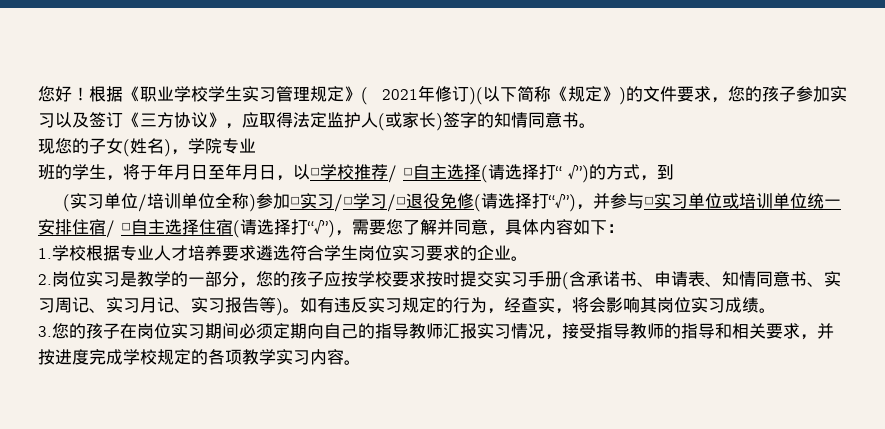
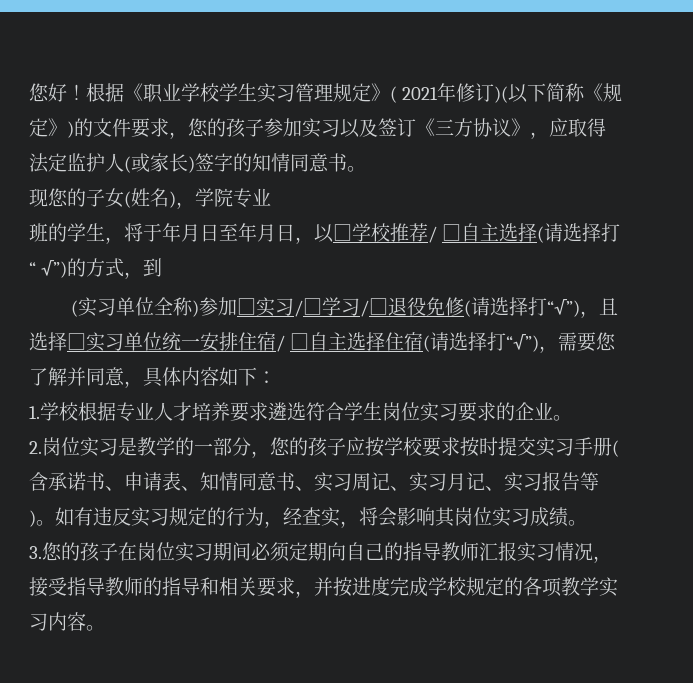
- (实习单位/培训单位全称)参加□实习/□学习/□退役免修(请选择打“√”)，并参与□实习单位或培训单位统一安排住宿/ □自主选择住宿(请选择打“√”)，需要您了解并同意，具体内容如下：
+ (实习单位全称)参加□实习/□学习/□退役免修(请选择打“√”)，且选择□实习单位统一安排住宿/ □自主选择住宿(请选择打“√”)，需要您了解并同意，具体内容如下：

